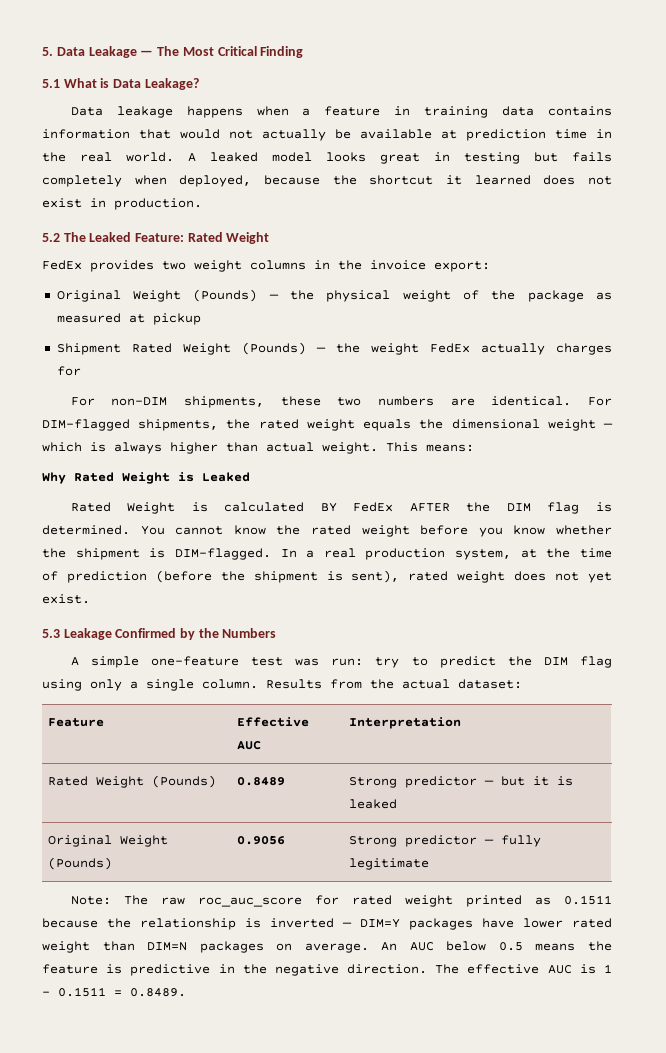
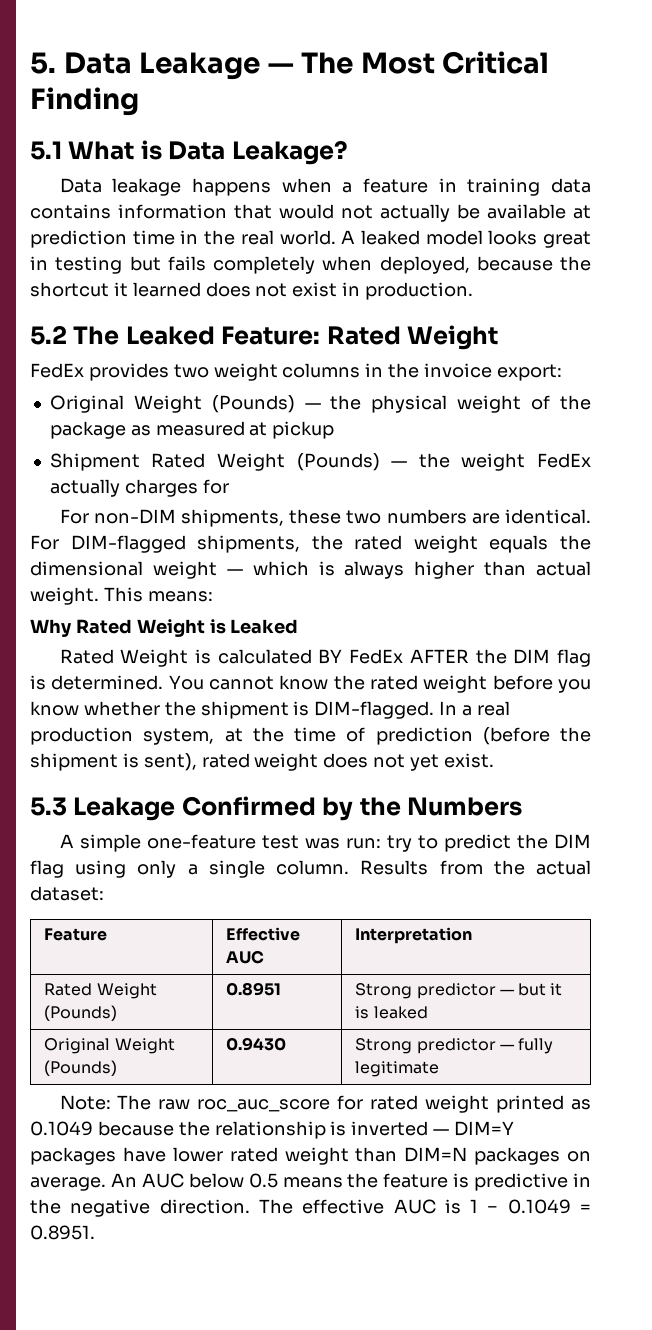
- Rated Weight (Pounds) | 0.8489 | Strong predictor — but it is leaked
+ Rated Weight (Pounds) | 0.8951 | Strong predictor — but it is leaked
- Original Weight (Pounds) | 0.9056 | Strong predictor — fully legitimate
+ Original Weight (Pounds) | 0.9430 | Strong predictor — fully legitimate
- Note: The raw roc_auc_score for rated weight printed as 0.1511 because the relationship is inverted — DIM=Y packages have lower rated weight than DIM=N packages on average.
+ Note: The raw roc_auc_score for rated weight printed as 0.1049 because the relationship is inverted — DIM=Y packages have lower rated weight than DIM=N packages on average.
- The effective AUC is 1 − 0.1511 = 0.8489.
+ The effective AUC is 1 − 0.1049 = 0.8951.

